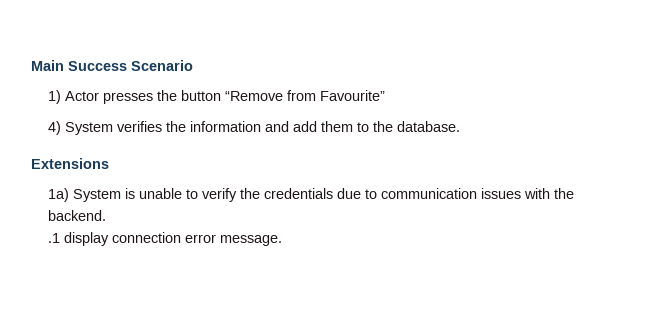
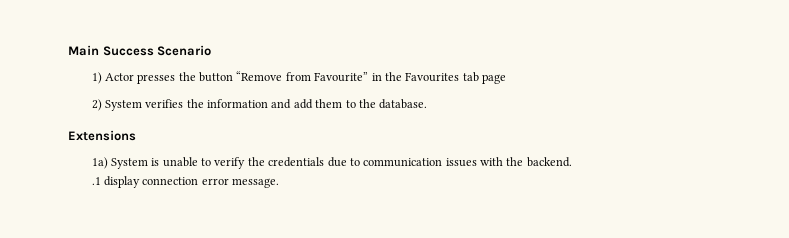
- 1) Actor presses the button “Remove from Favourite”
- 4) System verifies the information and add them to the database.
+ 1) Actor presses the button “Remove from Favourite” in the Favourites tab page
+ 2) System verifies the information and add them to the database.

